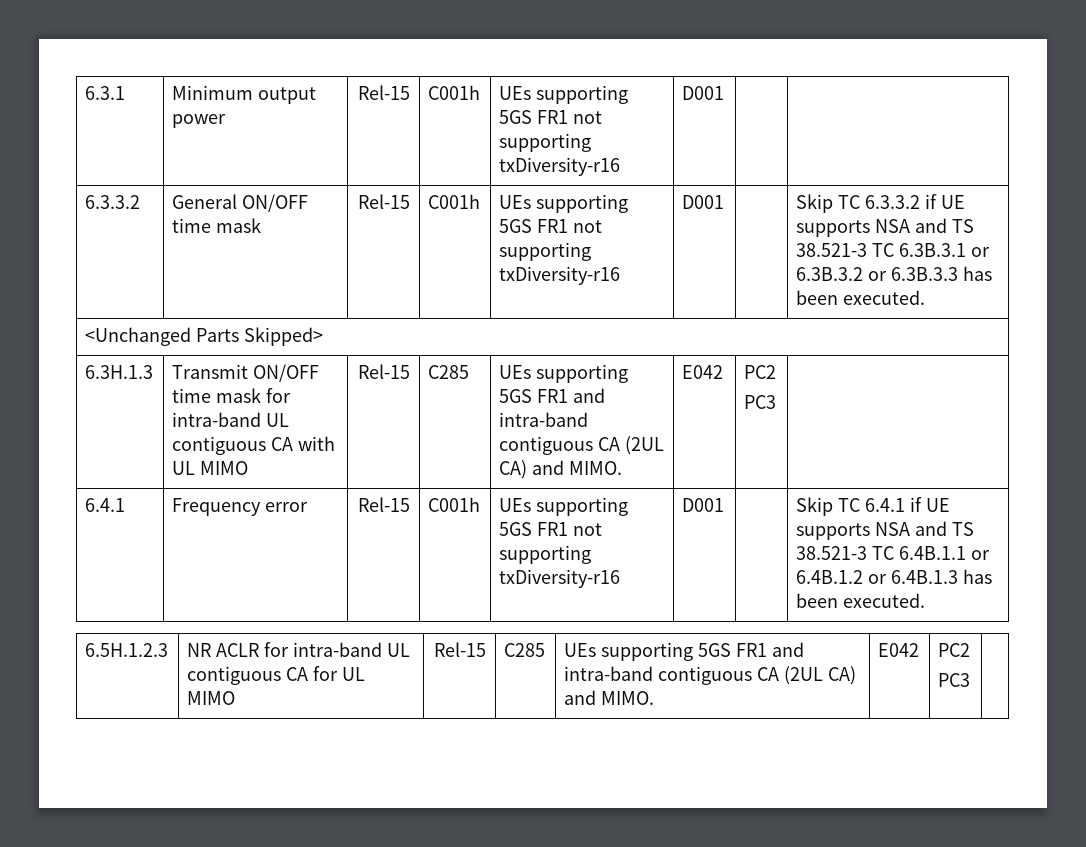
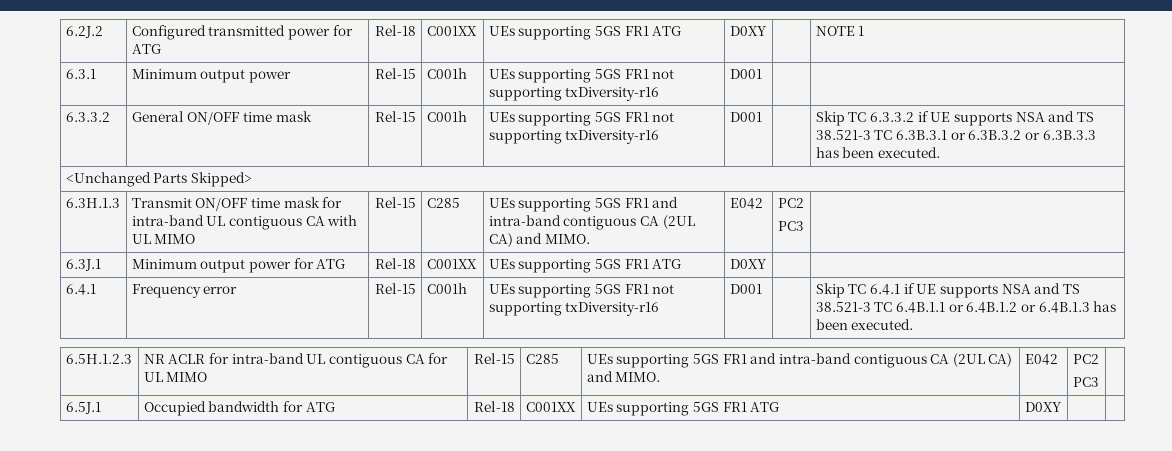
+ 6.2J.2 | Configured transmitted power for ATG | Rel-18 | C001XX | UEs supporting 5GS FR1 ATG | D0XY | | NOTE 1
+ 6.3J.1 | Minimum output power for ATG | Rel-18 | C001XX | UEs supporting 5GS FR1 ATG | D0XY | |
+ 6.5J.1 | Occupied bandwidth for ATG | Rel-18 | C001XX | UEs supporting 5GS FR1 ATG | D0XY | |

